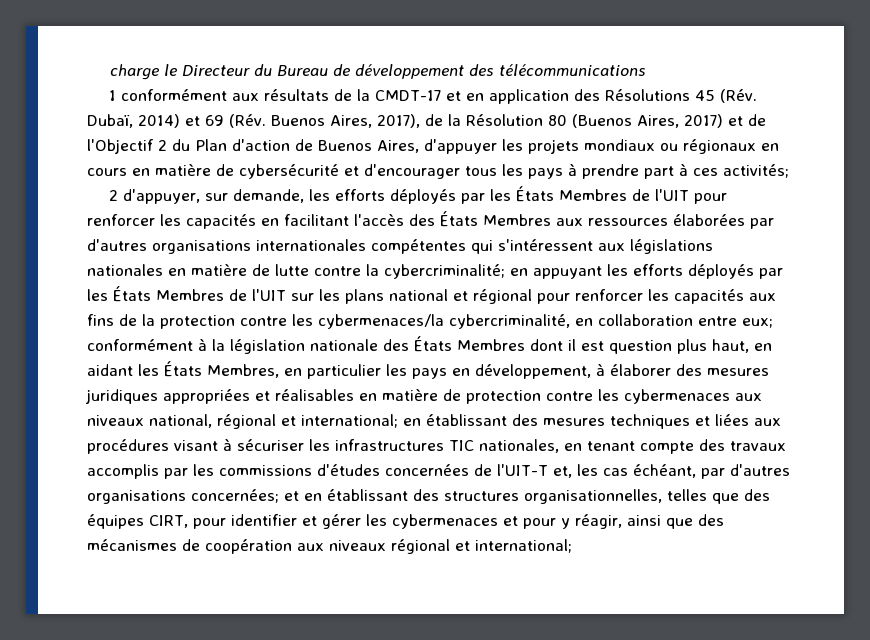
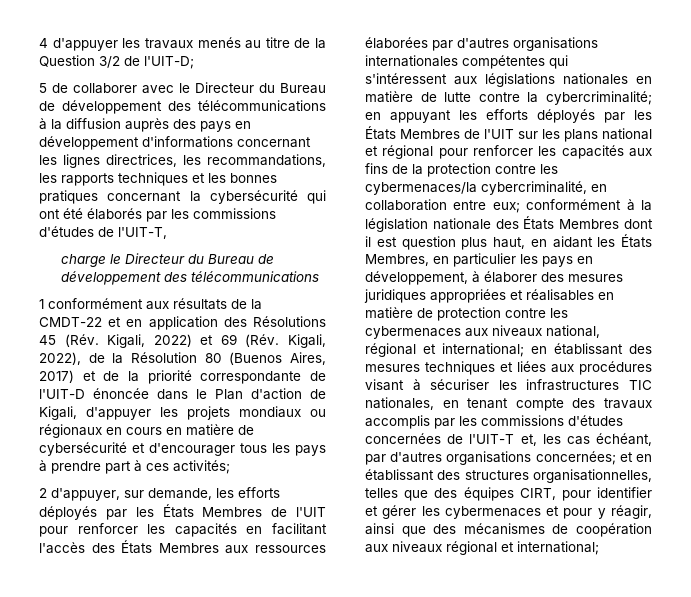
+ 4 d'appuyer les travaux menés au titre de la Question 3/2 de l'UIT-D;
+ 5 de collaborer avec le Directeur du Bureau de développement des télécommunications à la diffusion auprès des pays en développement d'informations concernant les lignes directrices, les recommandations, les rapports techniques et les bonnes pratiques concernant la cybersécurité qui ont été élaborés par les commissions d'études de l'UIT-T,
- 1 conformément aux résultats de la CMDT-17 et en application des Résolutions 45 (Rév. Dubaï, 2014) et 69 (Rév. Buenos Aires, 2017), de la Résolution 80 (Buenos Aires, 2017) et de l'Objectif 2 du Plan d'action de Buenos Aires, d'appuyer les projets mondiaux ou régionaux en cours en matière de cybersécurité et d'encourager tous les pays à prendre part à ces activités;
+ 1 conformément aux résultats de la CMDT-22 et en application des Résolutions 45 (Rév. Kigali, 2022) et 69 (Rév. Kigali, 2022), de la Résolution 80 (Buenos Aires, 2017) et de la priorité correspondante de l'UIT-D énoncée dans le Plan d'action de Kigali, d'appuyer les projets mondiaux ou régionaux en cours en matière de cybersécurité et d'encourager tous les pays à prendre part à ces activités;

